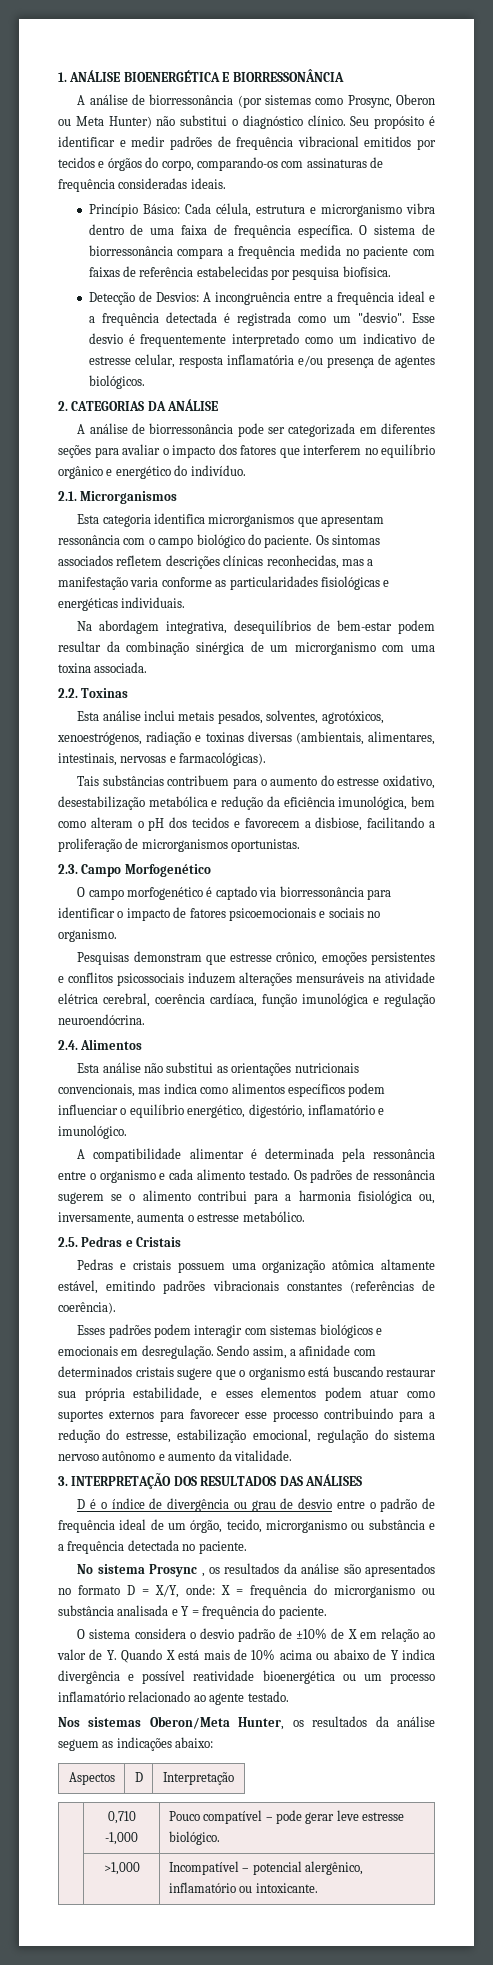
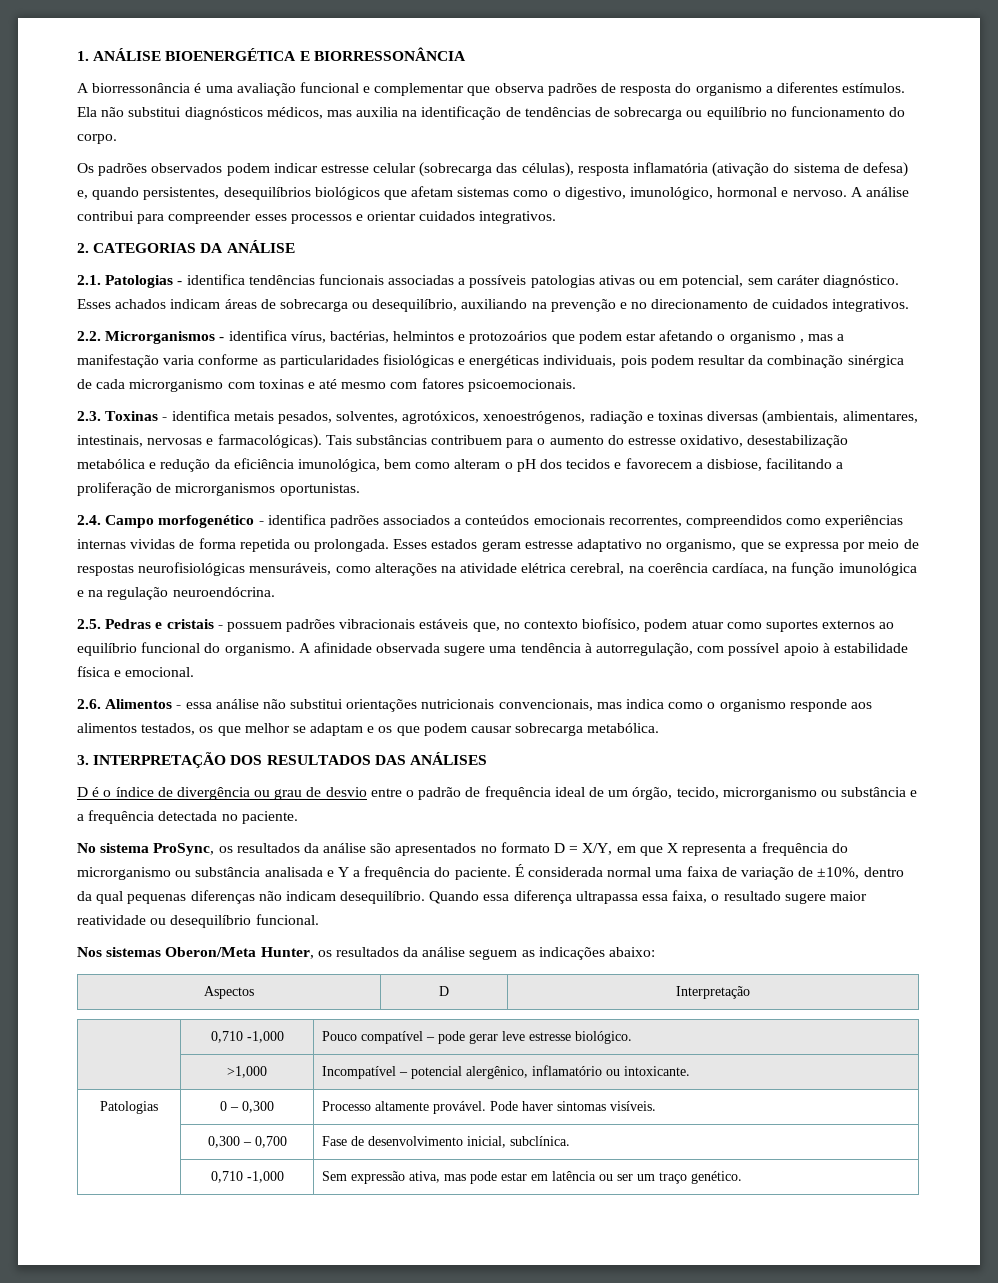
- A análise de biorressonância (por sistemas como Prosync, Oberon ou Meta Hunter) não substitui o diagnóstico clínico. Seu propósito é identificar e medir padrões de frequência vibracional emitidos por tecidos e órgãos do corpo, comparando-os com assinaturas de frequência consideradas ideais.
- Princípio Básico: Cada célula, estrutura e microrganismo vibra dentro de uma faixa de frequência específica. O sistema de biorressonância compara a frequência medida no paciente com faixas de referência estabelecidas por pesquisa biofísica.
- Detecção de Desvios: A incongruência entre a frequência ideal e a frequência detectada é registrada como um "desvio". Esse desvio é frequentemente interpretado como um indicativo de estresse celular, resposta inflamatória e/ou presença de agentes biológicos.
+ A biorressonância é uma avaliação funcional e complementar que observa padrões de resposta do organismo a diferentes estímulos. Ela não substitui diagnósticos médicos, mas auxilia na identificação de tendências de sobrecarga ou equilíbrio no funcionamento do corpo.
+ Os padrões observados podem indicar estresse celular (sobrecarga das células), resposta inflamatória (ativação do sistema de defesa) e, quando persistentes, desequilíbrios biológicos que afetam sistemas como o digestivo, imunológico, hormonal e nervoso. A análise contribui para compreender esses processos e orientar cuidados integrativos.
  2. CATEGORIAS DA ANÁLISE
- A análise de biorressonância pode ser categorizada em diferentes seções para avaliar o impacto dos fatores que interferem no equilíbrio orgânico e energético do indivíduo.
- 2.1. Microrganismos
- Esta categoria identifica microrganismos que apresentam ressonância com o campo biológico do paciente. Os sintomas associados refletem descrições clínicas reconhecidas, mas a manifestação varia conforme as particularidades fisiológicas e energéticas individuais.
- Na abordagem integrativa, desequilíbrios de bem-estar podem resultar da combinação sinérgica de um microrganismo com uma toxina associada.
- 2.2. Toxinas
- Esta análise inclui metais pesados, solventes, agrotóxicos, xenoestrógenos, radiação e toxinas diversas (ambientais, alimentares, intestinais, nervosas e farmacológicas).
- Tais substâncias contribuem para o aumento do estresse oxidativo, desestabilização metabólica e redução da eficiência imunológica, bem como alteram o pH dos tecidos e favorecem a disbiose, facilitando a proliferação de microrganismos oportunistas.
+ 2.1. Patologias - identifica tendências funcionais associadas a possíveis patologias ativas ou em potencial, sem caráter diagnóstico. Esses achados indicam áreas de sobrecarga ou desequilíbrio, auxiliando na prevenção e no direcionamento de cuidados integrativos.
+ 2.2. Microrganismos - identifica vírus, bactérias, helmintos e protozoários que podem estar afetando o organismo , mas a manifestação varia conforme as particularidades fisiológicas e energéticas individuais, pois podem resultar da combinação sinérgica de cada microrganismo com toxinas e até mesmo com fatores psicoemocionais.
+ 2.3. Toxinas - identifica metais pesados, solventes, agrotóxicos, xenoestrógenos, radiação e toxinas diversas (ambientais, alimentares, intestinais, nervosas e farmacológicas). Tais substâncias contribuem para o aumento do estresse oxidativo, desestabilização metabólica e redução da eficiência imunológica, bem como alteram o pH dos tecidos e favorecem a disbiose, facilitando a proliferação de microrganismos oportunistas.
- 2.3. Campo Morfogenético
- O campo morfogenético é captado via biorressonância para identificar o impacto de fatores psicoemocionais e sociais no organismo.
- Pesquisas demonstram que estresse crônico, emoções persistentes e conflitos psicossociais induzem alterações mensuráveis na atividade elétrica cerebral, coerência cardíaca, função imunológica e regulação neuroendócrina.
+ 2.4. Campo morfogenético - identifica padrões associados a conteúdos emocionais recorrentes, compreendidos como experiências internas vividas de forma repetida ou prolongada. Esses estados geram estresse adaptativo no organismo, que se expressa por meio de respostas neurofisiológicas mensuráveis, como alterações na atividade elétrica cerebral, na coerência cardíaca, na função imunológica e na regulação neuroendócrina.
- 2.4. Alimentos
- Esta análise não substitui as orientações nutricionais convencionais, mas indica como alimentos específicos podem influenciar o equilíbrio energético, digestório, inflamatório e imunológico.
- A compatibilidade alimentar é determinada pela ressonância entre o organismo e cada alimento testado. Os padrões de ressonância sugerem se o alimento contribui para a harmonia fisiológica ou, inversamente, aumenta o estresse metabólico.
- 2.5. Pedras e Cristais
- Pedras e cristais possuem uma organização atômica altamente estável, emitindo padrões vibracionais constantes (referências de coerência).
- Esses padrões podem interagir com sistemas biológicos e emocionais em desregulação. Sendo assim, a afinidade com determinados cristais sugere que o organismo está buscando restaurar sua própria estabilidade, e esses elementos podem atuar como suportes externos para favorecer esse processo contribuindo para a redução do estresse, estabilização emocional, regulação do sistema nervoso autônomo e aumento da vitalidade.
+ 2.5. Pedras e cristais - possuem padrões vibracionais estáveis que, no contexto biofísico, podem atuar como suportes externos ao equilíbrio funcional do organismo. A afinidade observada sugere uma tendência à autorregulação, com possível apoio à estabilidade física e emocional.
+ 2.6. Alimentos - essa análise não substitui orientações nutricionais convencionais, mas indica como o organismo responde aos alimentos testados, os que melhor se adaptam e os que podem causar sobrecarga metabólica.
- No sistema Prosync , os resultados da análise são apresentados no formato D = X/Y, onde: X = frequência do microrganismo ou substância analisada e Y = frequência do paciente.
- O sistema considera o desvio padrão de ±10% de X em relação ao valor de Y. Quando X está mais de 10% acima ou abaixo de Y indica divergência e possível reatividade bioenergética ou um processo inflamatório relacionado ao agente testado.
+ No sistema ProSync, os resultados da análise são apresentados no formato D = X/Y, em que X representa a frequência do microrganismo ou substância analisada e Y a frequência do paciente. É considerada normal uma faixa de variação de ±10%, dentro da qual pequenas diferenças não indicam desequilíbrio. Quando essa diferença ultrapassa essa faixa, o resultado sugere maior reatividade ou desequilíbrio funcional.
+ Patologias | 0 – 0,300 | Processo altamente provável. Pode haver sintomas visíveis.
+ | 0,300 – 0,700 | Fase de desenvolvimento inicial, subclínica.
+ | 0,710 -1,000 | Sem expressão ativa, mas pode estar em latência ou ser um traço genético.

